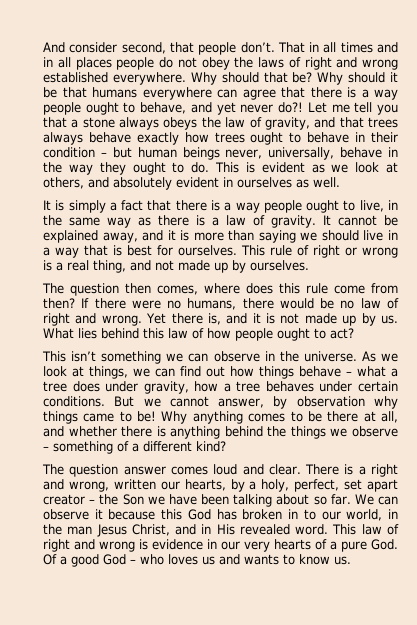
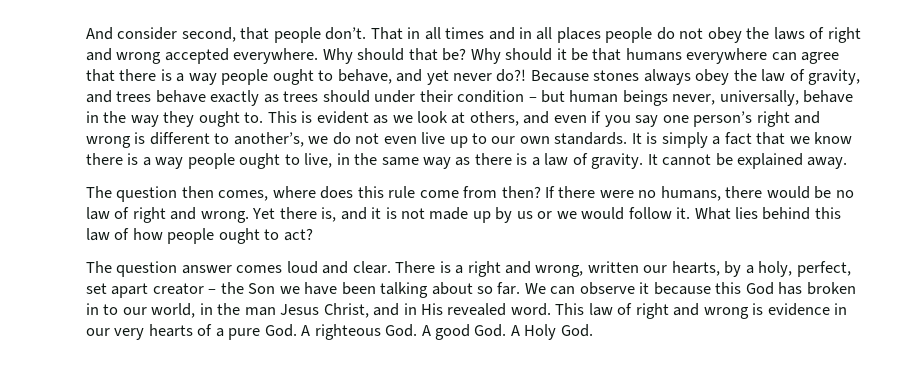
- That in all times and in all places people do not obey the laws of right and wrong established everywhere.
+ That in all times and in all places people do not obey the laws of right and wrong accepted everywhere.
- Let me tell you that a stone always obeys the law of gravity, and that trees always behave exactly how trees ought to behave in their condition – but human beings never, universally, behave in the way they ought to do.
+ Because stones always obey the law of gravity, and trees behave exactly as trees should under their condition – but human beings never, universally, behave in the way they ought to.
- This is evident as we look at others, and absolutely evident in ourselves as well.
- It is simply a fact that there is a way people ought to live, in the same way as there is a law of gravity.
+ This is evident as we look at others, and even if you say one person’s right and wrong is different to another’s, we do not even live up to our own standards. It is simply a fact that we know there is a way people ought to live, in the same way as there is a law of gravity.
- It cannot be explained away, and it is more than saying we should live in a way that is best for ourselves. This rule of right or wrong is a real thing, and not made up by ourselves.
+ It cannot be explained away.
- Yet there is, and it is not made up by us.
+ Yet there is, and it is not made up by us or we would follow it.
- This isn’t something we can observe in the universe. As we look at things, we can find out how things behave – what a tree does under gravity, how a tree behaves under certain conditions. But we cannot answer, by observation why things came to be! Why anything comes to be there at all, and whether there is anything behind the things we observe – something of a different kind?
- This law of right and wrong is evidence in our very hearts of a pure God. Of a good God – who loves us and wants to know us.
+ This law of right and wrong is evidence in our very hearts of a pure God. A righteous God. A good God. A Holy God.

